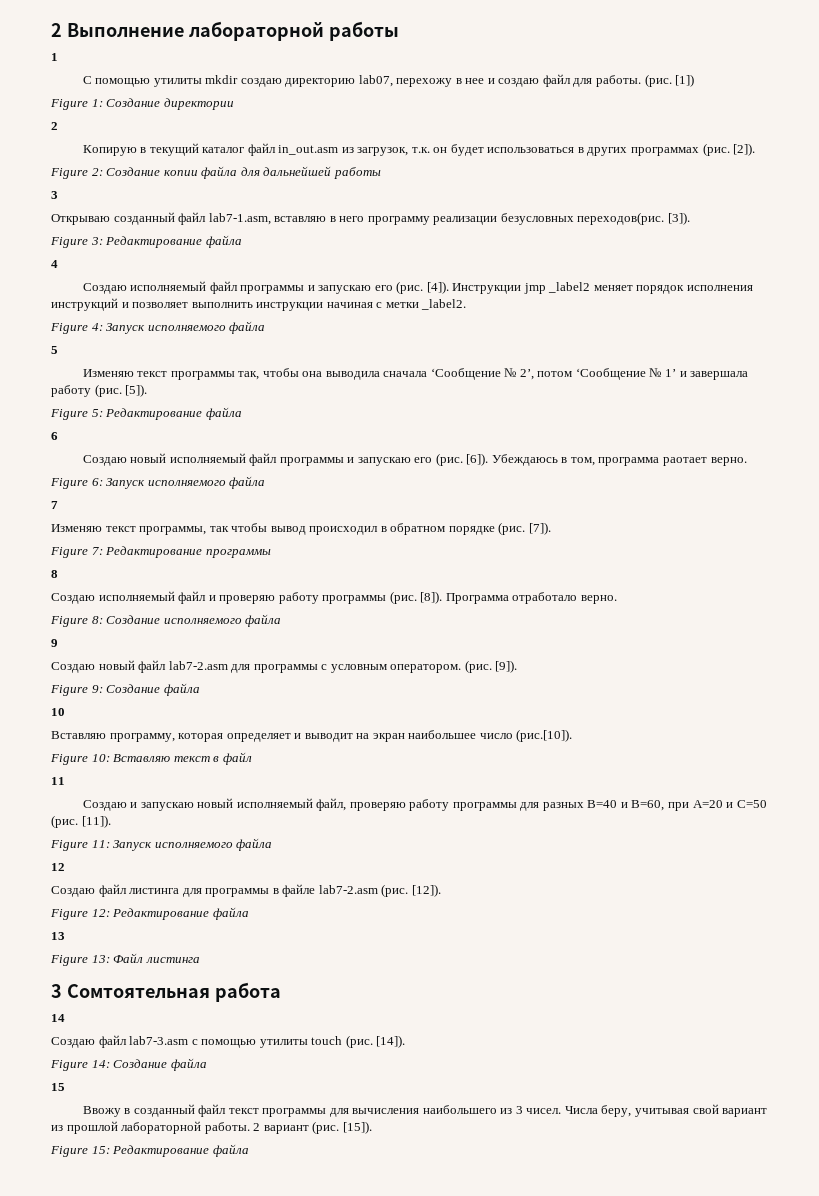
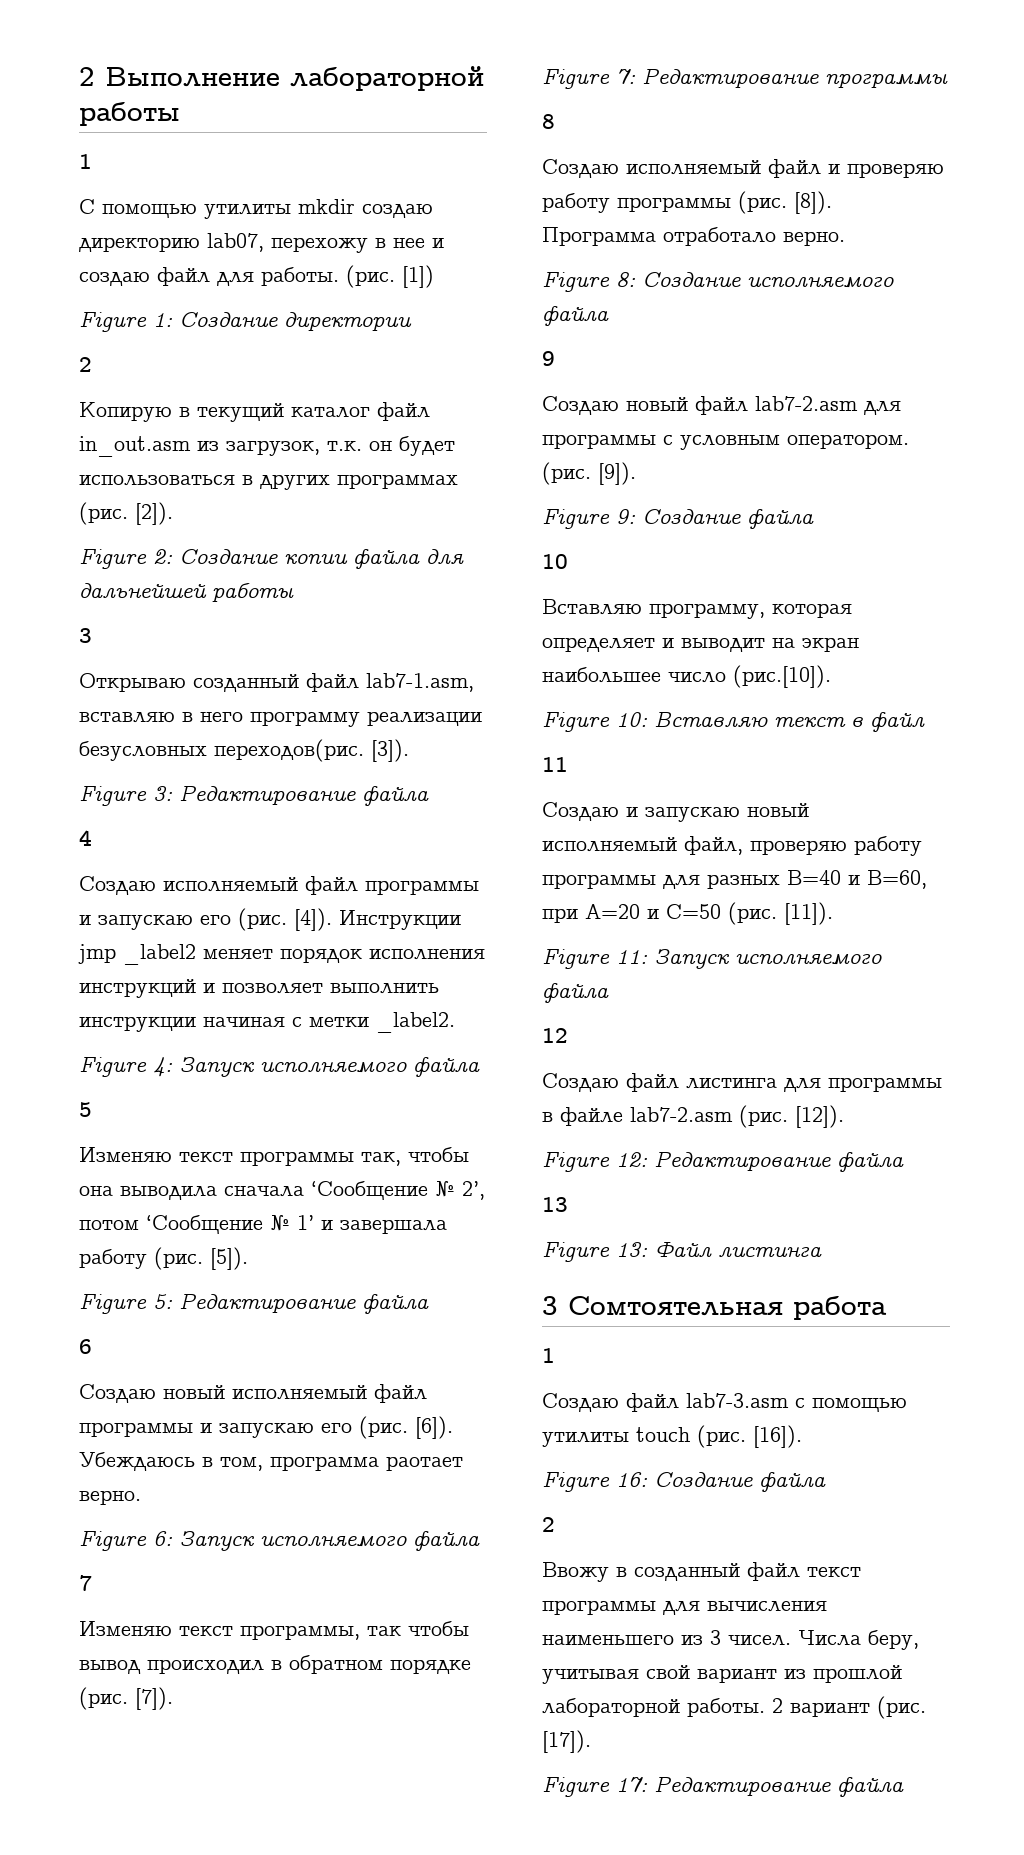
  3 Сомтоятельная работа
- 14
+ 1
- [14]).
- Figure 14: Создание файла
- 15
+ [16]).
+ Figure 16: Создание файла
+ 2
- Ввожу в созданный файл текст программы для вычисления наибольшего из 3 чисел.
+ Ввожу в созданный файл текст программы для вычисления наименьшего из 3 чисел.
- [15]).
- Figure 15: Редактирование файла
+ [17]).
+ Figure 17: Редактирование файла

